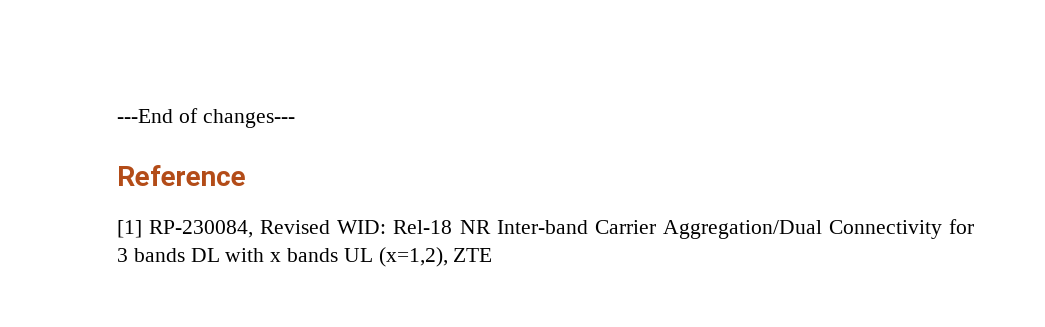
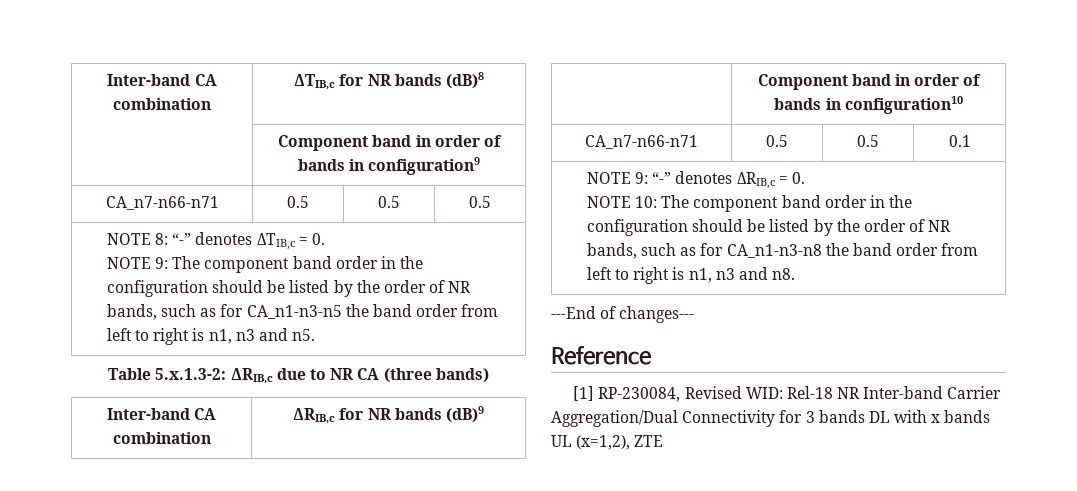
+ Inter-band CA combination | ΔTIB,c for NR bands (dB)8
+ | Component band in order of bands in configuration9
+ CA_n7-n66-n71 | 0.5 | 0.5 | 0.5
+ NOTE 8: “-” denotes ΔTIB,c = 0.
+ NOTE 9: The component band order in the configuration should be listed by the order of NR bands, such as for CA_n1-n3-n5 the band order from left to right is n1, n3 and n5.
+ Table 5.x.1.3-2: ΔRIB,c due to NR CA (three bands)
+ Inter-band CA combination | ΔRIB,c for NR bands (dB)9
+ | Component band in order of bands in configuration10
+ CA_n7-n66-n71 | 0.5 | 0.5 | 0.1
+ NOTE 9: “-” denotes ΔRIB,c = 0.
+ NOTE 10: The component band order in the configuration should be listed by the order of NR bands, such as for CA_n1-n3-n8 the band order from left to right is n1, n3 and n8.

